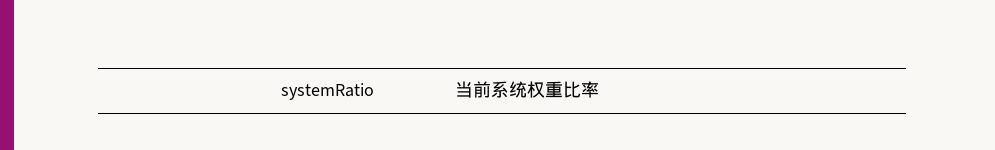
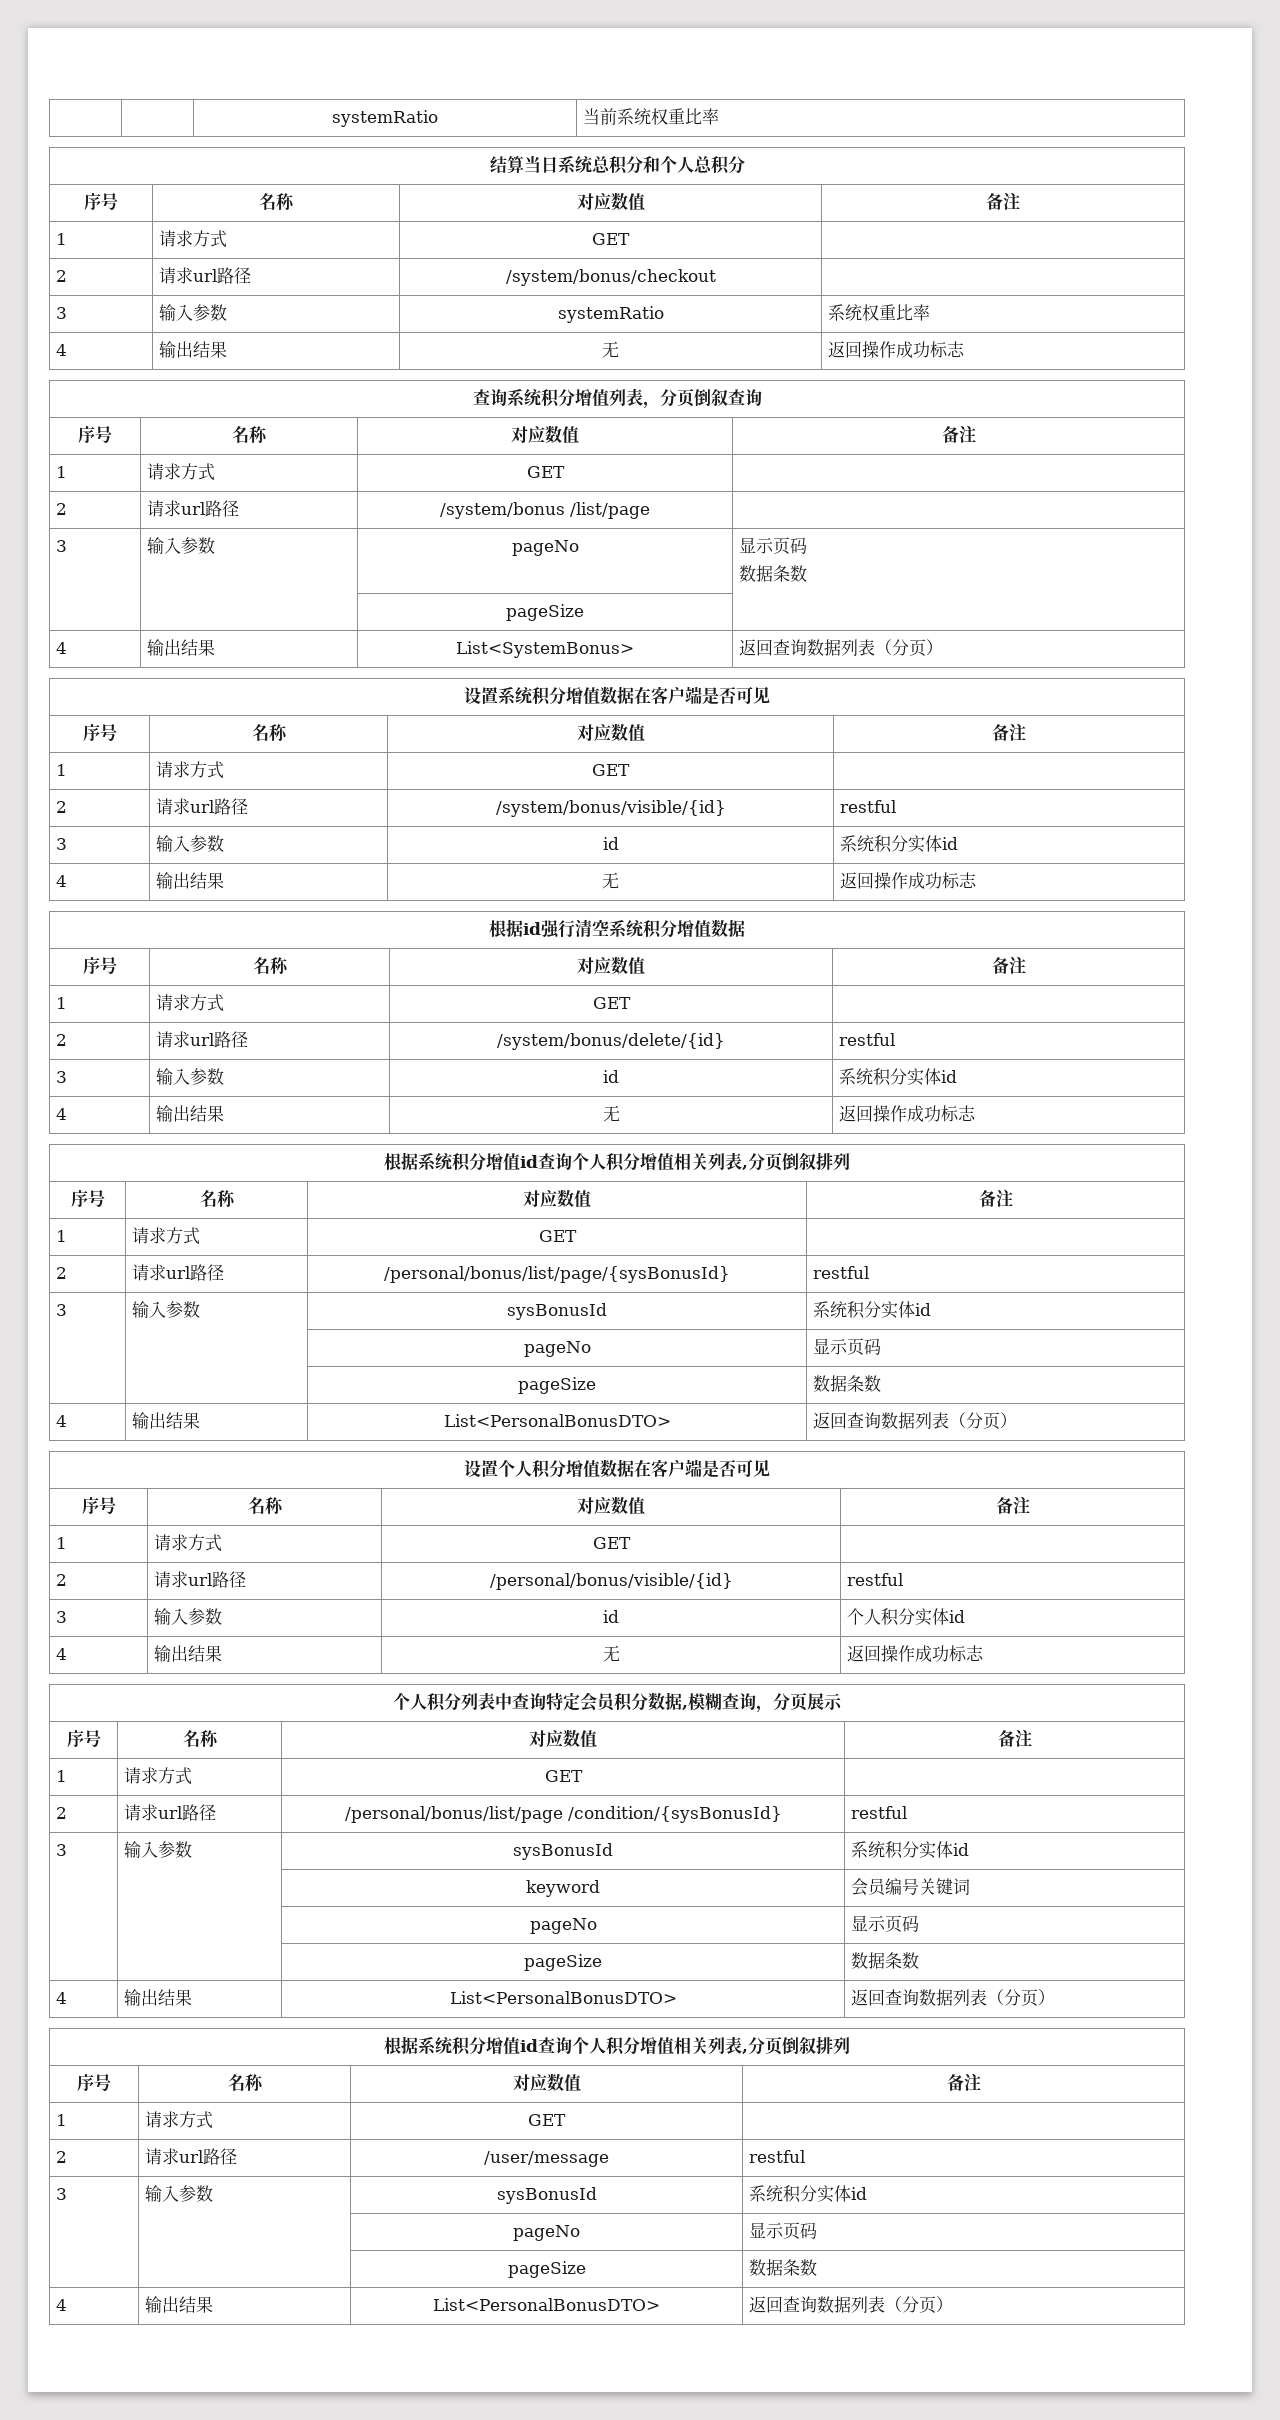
+ 结算当日系统总积分和个人总积分
+ 序号 | 名称 | 对应数值 | 备注
+ 1 | 请求方式 | GET |
+ 2 | 请求url路径 | /system/bonus/checkout |
+ 3 | 输入参数 | systemRatio | 系统权重比率
+ 4 | 输出结果 | 无 | 返回操作成功标志
+ 查询系统积分增值列表，分页倒叙查询
+ 序号 | 名称 | 对应数值 | 备注
+ 1 | 请求方式 | GET |
+ 2 | 请求url路径 | /system/bonus /list/page |
+ 3 | 输入参数 | pageNo | 显示页码
+ 数据条数
+ | | pageSize |
+ 4 | 输出结果 | List<SystemBonus> | 返回查询数据列表（分页）
+ 设置系统积分增值数据在客户端是否可见
+ 序号 | 名称 | 对应数值 | 备注
+ 1 | 请求方式 | GET |
+ 2 | 请求url路径 | /system/bonus/visible/{id} | restful
+ 3 | 输入参数 | id | 系统积分实体id
+ 4 | 输出结果 | 无 | 返回操作成功标志
+ 根据id强行清空系统积分增值数据
+ 序号 | 名称 | 对应数值 | 备注
+ 1 | 请求方式 | GET |
+ 2 | 请求url路径 | /system/bonus/delete/{id} | restful
+ 3 | 输入参数 | id | 系统积分实体id
+ 4 | 输出结果 | 无 | 返回操作成功标志
+ 根据系统积分增值id查询个人积分增值相关列表,分页倒叙排列
+ 序号 | 名称 | 对应数值 | 备注
+ 1 | 请求方式 | GET |
+ 2 | 请求url路径 | /personal/bonus/list/page/{sysBonusId} | restful
+ 3 | 输入参数 | sysBonusId | 系统积分实体id
+ | | pageNo | 显示页码
+ | | pageSize | 数据条数
+ 4 | 输出结果 | List<PersonalBonusDTO> | 返回查询数据列表（分页）
+ 设置个人积分增值数据在客户端是否可见
+ 序号 | 名称 | 对应数值 | 备注
+ 1 | 请求方式 | GET |
+ 2 | 请求url路径 | /personal/bonus/visible/{id} | restful
+ 3 | 输入参数 | id | 个人积分实体id
+ 4 | 输出结果 | 无 | 返回操作成功标志
+ 个人积分列表中查询特定会员积分数据,模糊查询，分页展示
+ 序号 | 名称 | 对应数值 | 备注
+ 1 | 请求方式 | GET |
+ 2 | 请求url路径 | /personal/bonus/list/page /condition/{sysBonusId} | restful
+ 3 | 输入参数 | sysBonusId | 系统积分实体id
+ | | keyword | 会员编号关键词
+ | | pageNo | 显示页码
+ | | pageSize | 数据条数
+ 4 | 输出结果 | List<PersonalBonusDTO> | 返回查询数据列表（分页）
+ 根据系统积分增值id查询个人积分增值相关列表,分页倒叙排列
+ 序号 | 名称 | 对应数值 | 备注
+ 1 | 请求方式 | GET |
+ 2 | 请求url路径 | /user/message | restful
+ 3 | 输入参数 | sysBonusId | 系统积分实体id
+ | | pageNo | 显示页码
+ | | pageSize | 数据条数
+ 4 | 输出结果 | List<PersonalBonusDTO> | 返回查询数据列表（分页）

